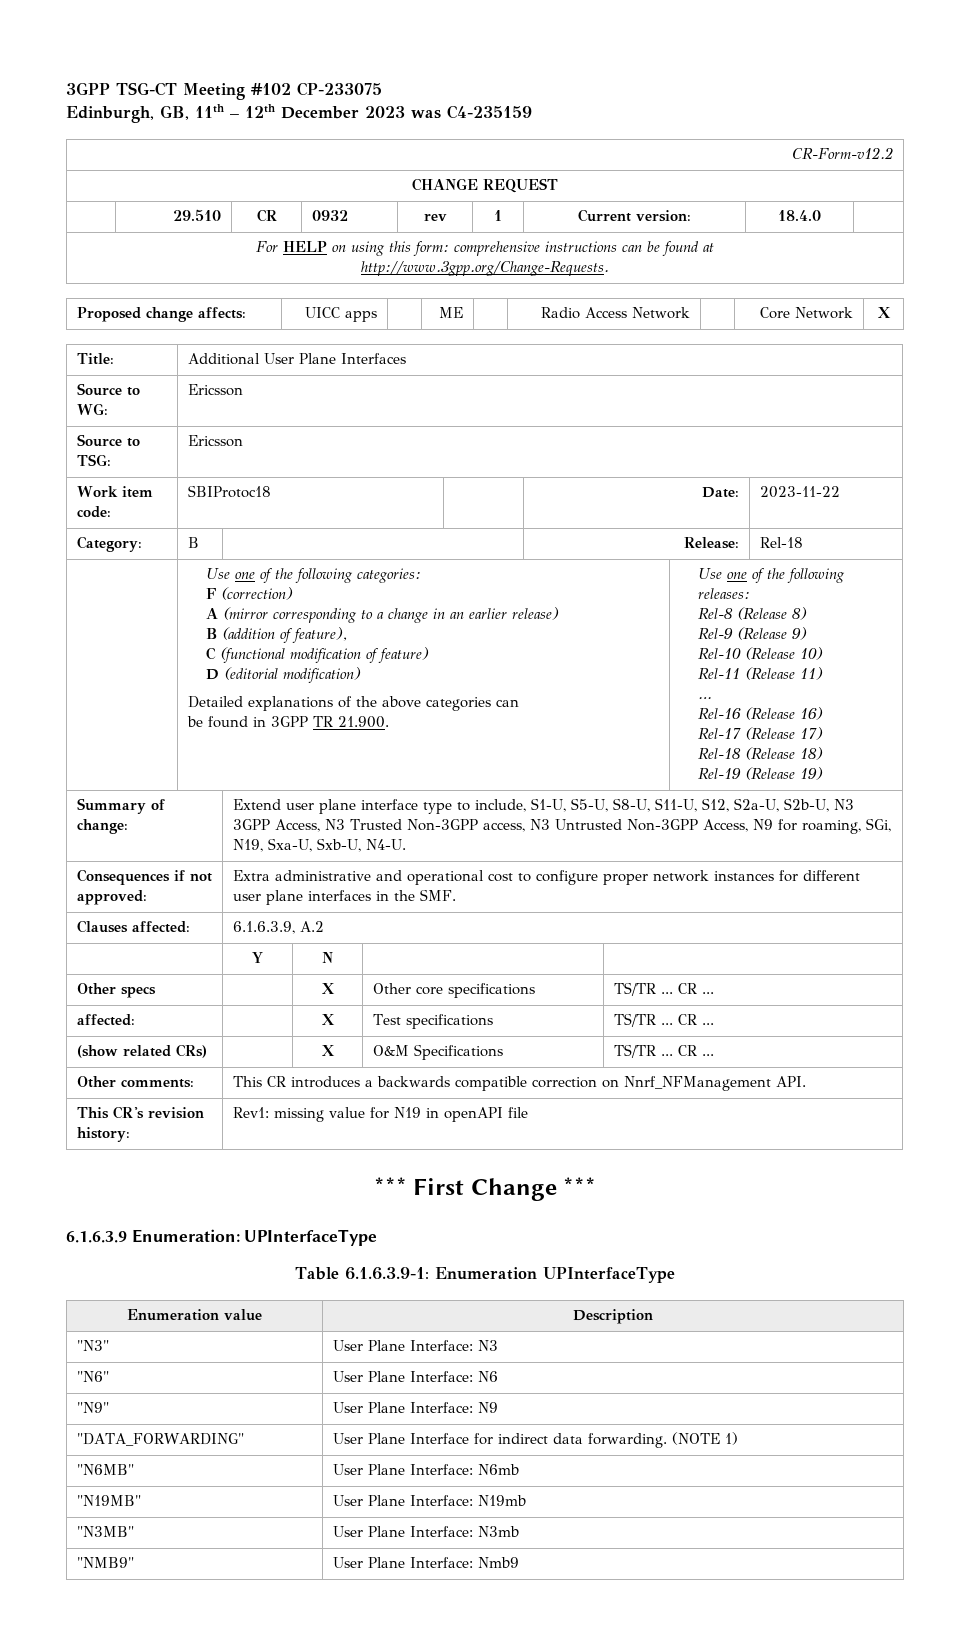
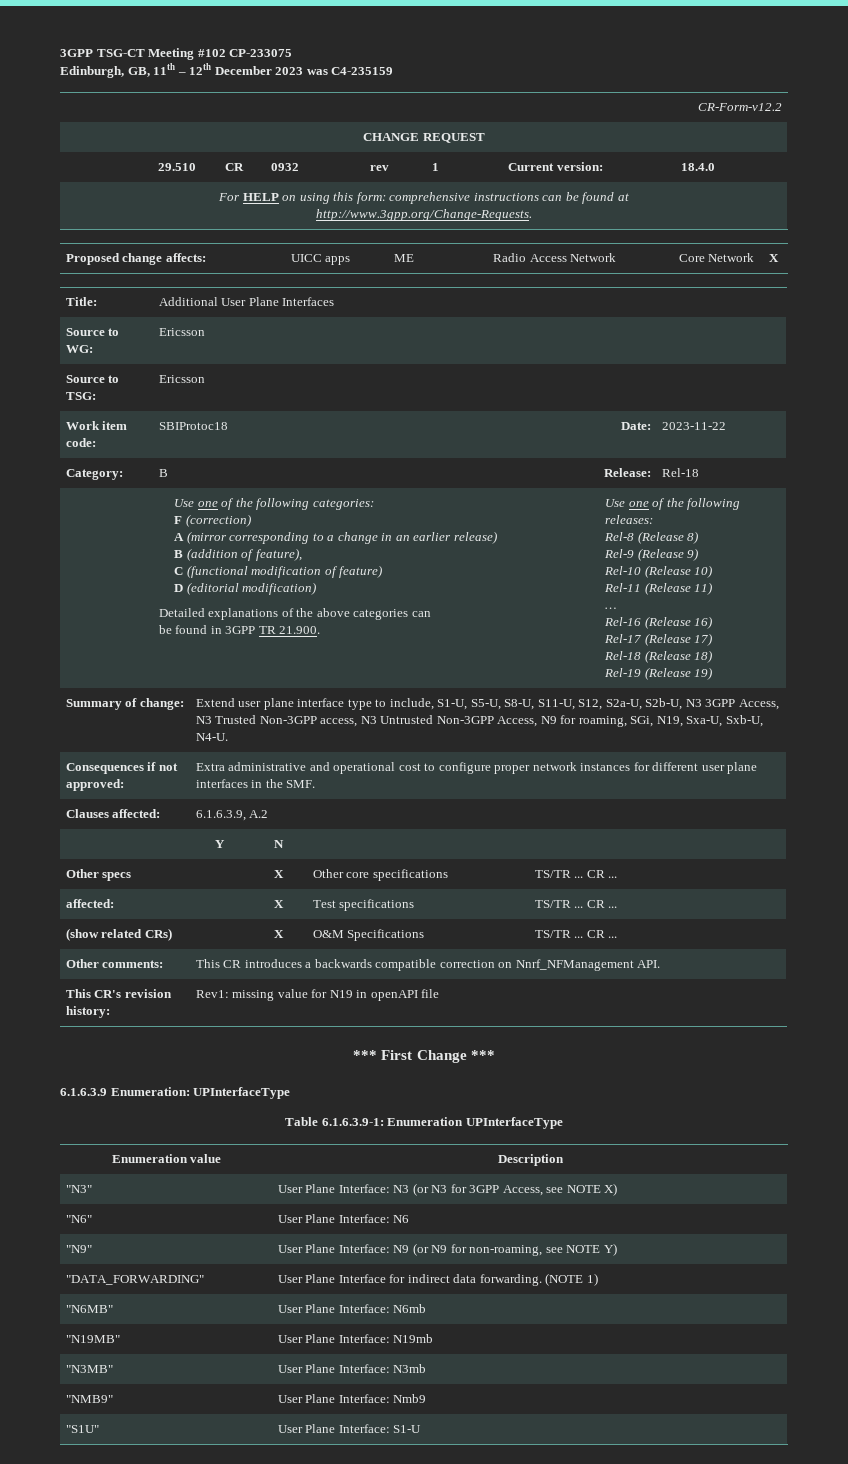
- "N3" | User Plane Interface: N3
+ "N3" | User Plane Interface: N3 (or N3 for 3GPP Access, see NOTE X)
- "N9" | User Plane Interface: N9
+ "N9" | User Plane Interface: N9 (or N9 for non-roaming, see NOTE Y)
+ "S1U" | User Plane Interface: S1-U

